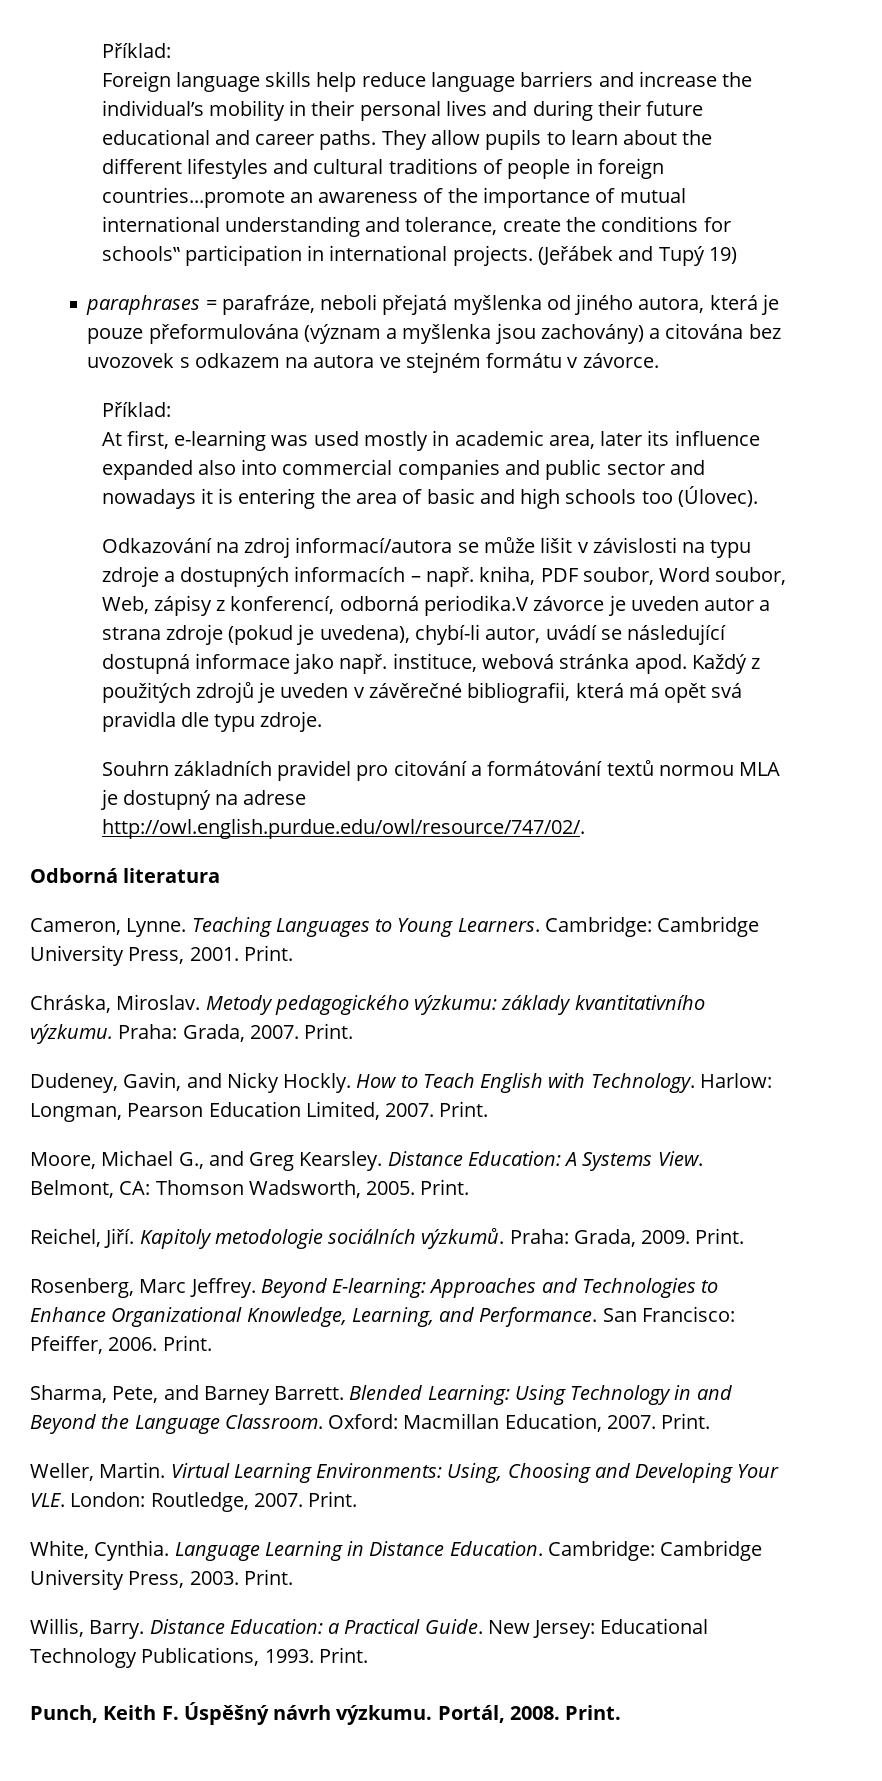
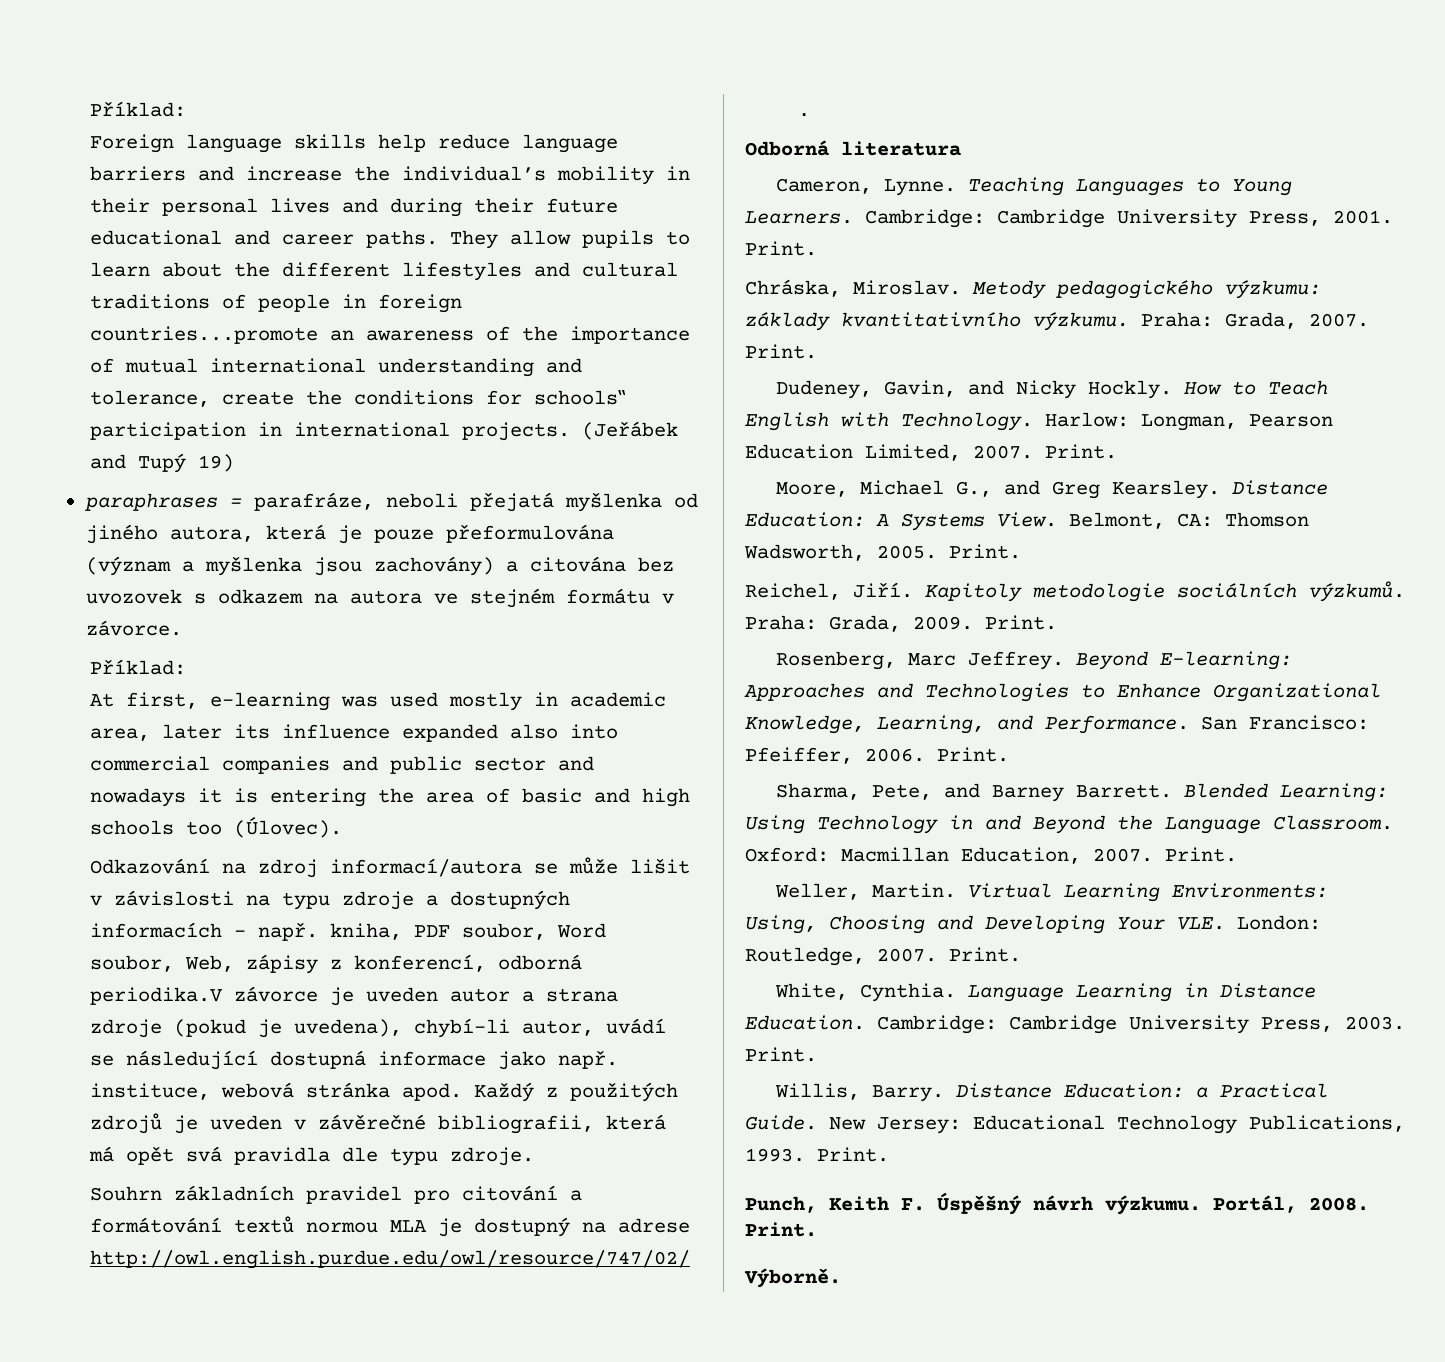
+ Výborně.

